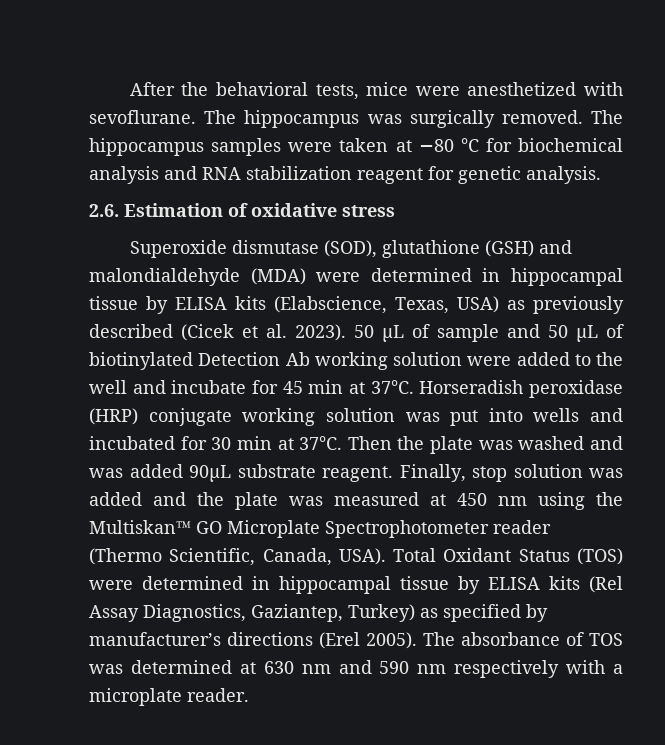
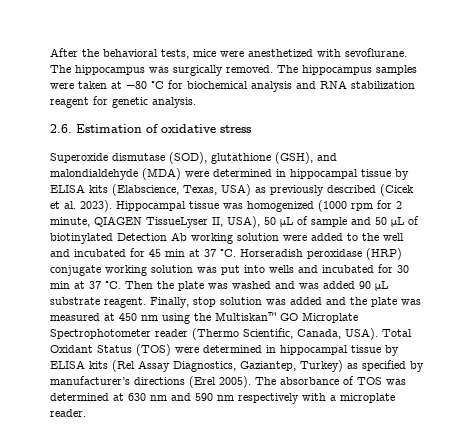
- Superoxide dismutase (SOD), glutathione (GSH) and malondialdehyde (MDA) were determined in hippocampal tissue by ELISA kits (Elabscience, Texas, USA) as previously described (Cicek et al. 2023).
+ Superoxide dismutase (SOD), glutathione (GSH), and malondialdehyde (MDA) were determined in hippocampal tissue by ELISA kits (Elabscience, Texas, USA) as previously described (Cicek et al. 2023).
- 50 μL of sample and 50 μL of biotinylated Detection Ab working solution were added to the well and incubate for 45 min at 37°C.
+ Hippocampal tissue was homogenized (1000 rpm for 2 minute, QIAGEN TissueLyser II, USA), 50 μL of sample and 50 μL of biotinylated Detection Ab working solution were added to the well and incubated for 45 min at 37 °C.
- Horseradish peroxidase (HRP) conjugate working solution was put into wells and incubated for 30 min at 37°C.
+ Horseradish peroxidase (HRP) conjugate working solution was put into wells and incubated for 30 min at 37 °C.
- Then the plate was washed and was added 90μL substrate reagent.
+ Then the plate was washed and was added 90 μL substrate reagent.

